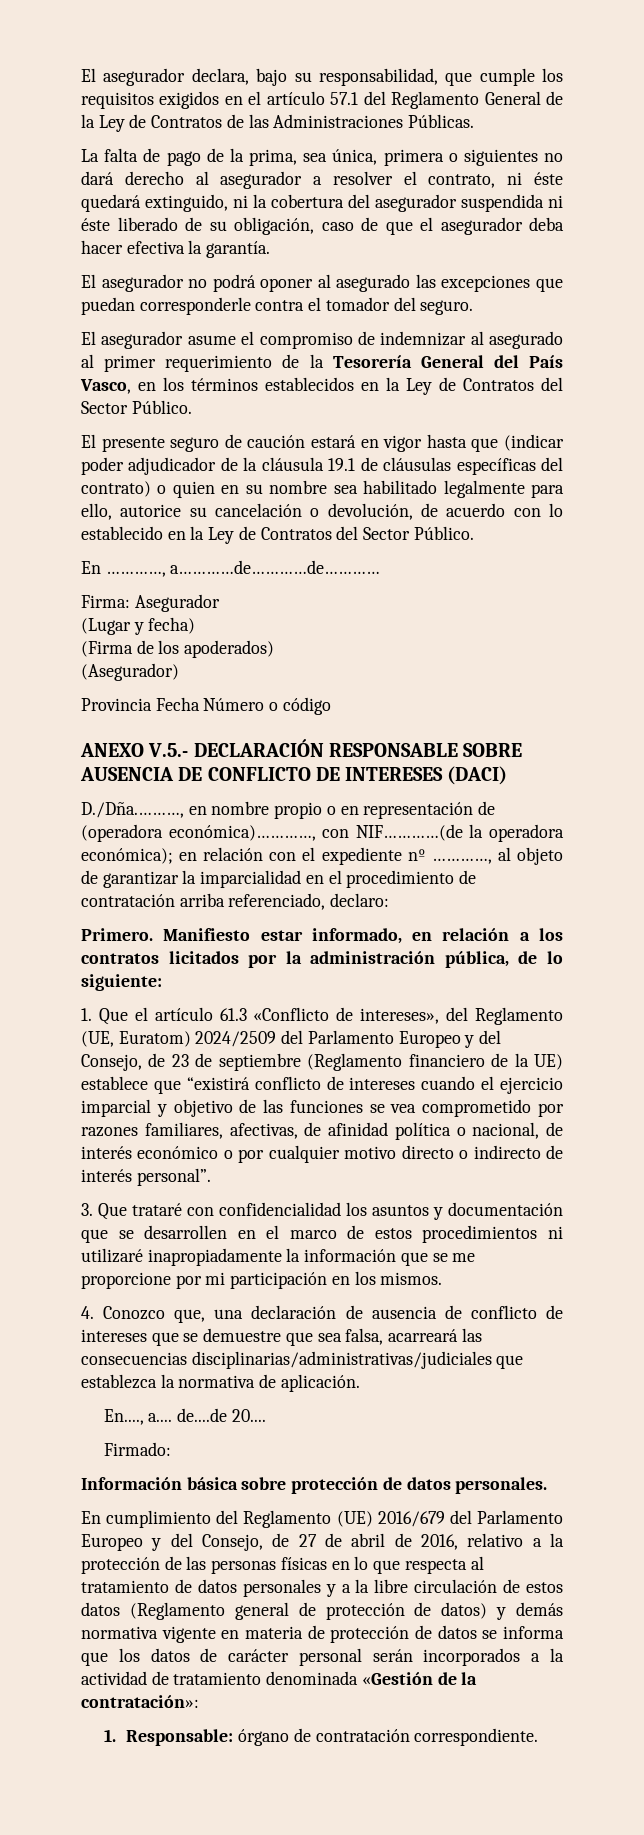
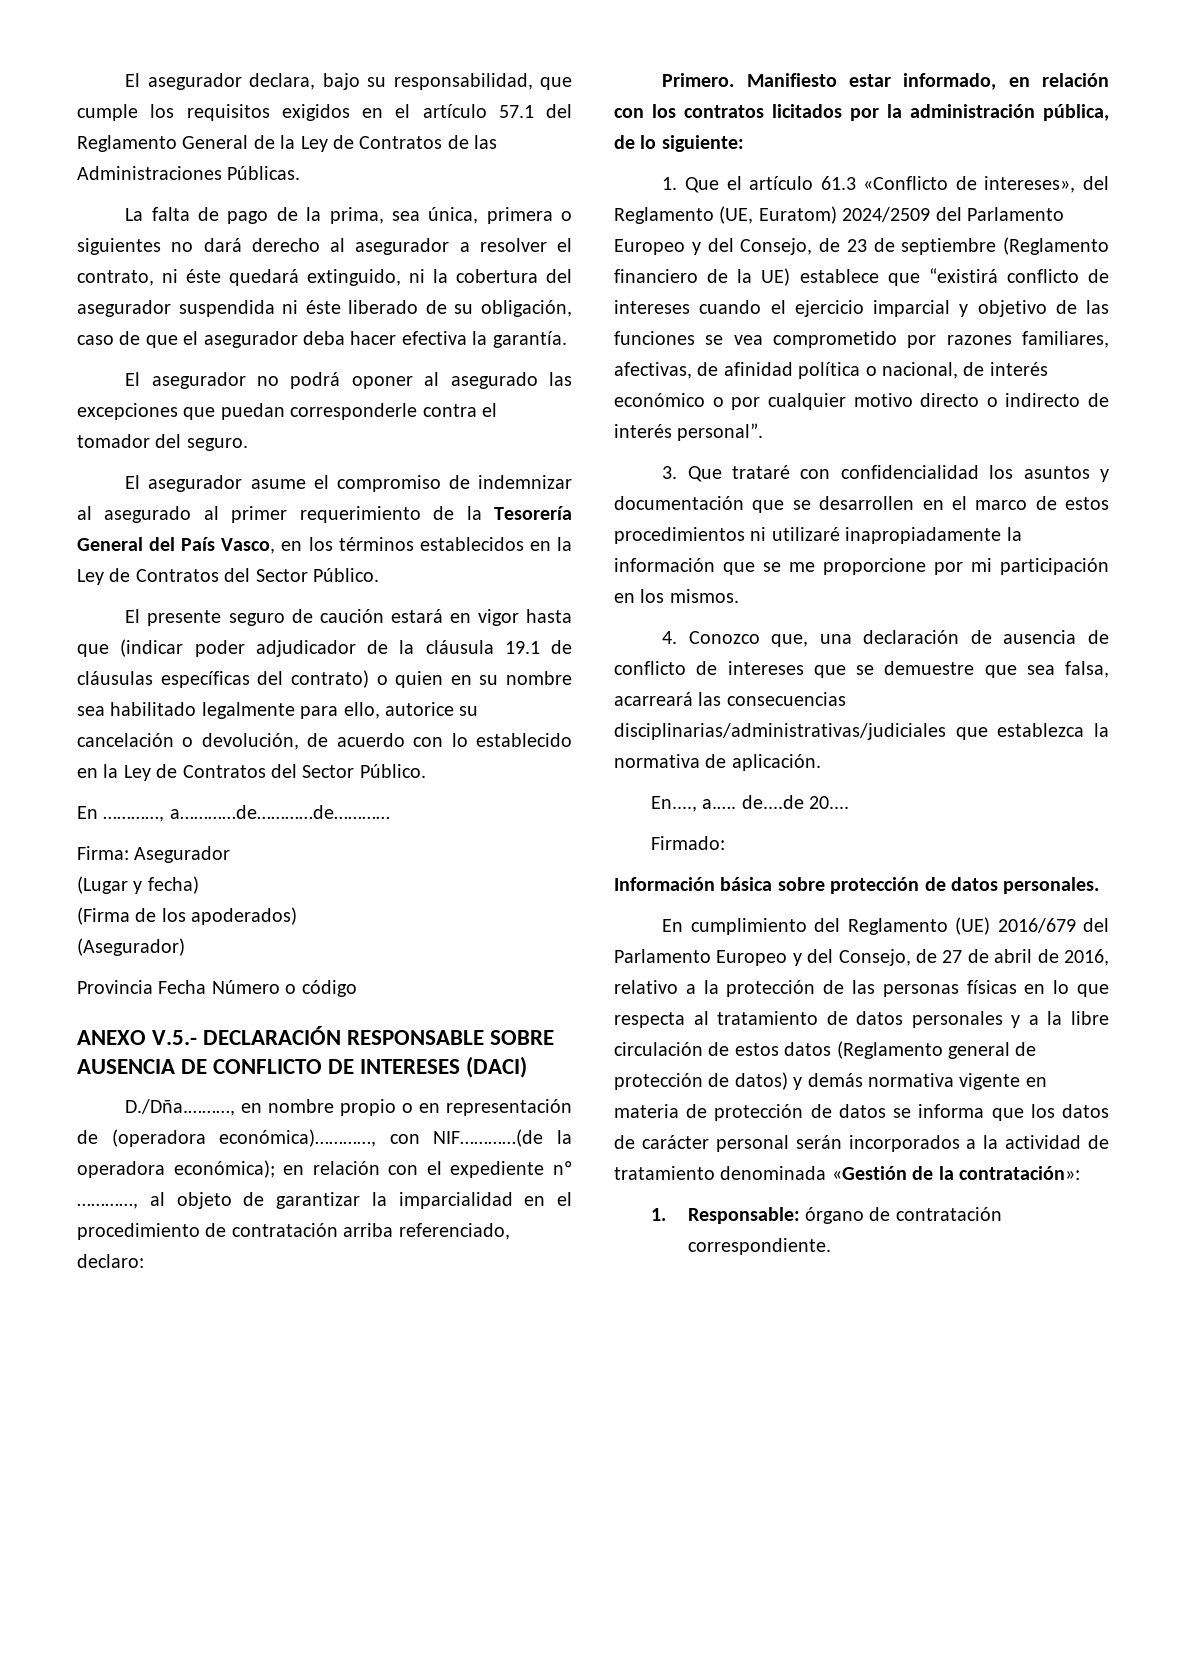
- Manifiesto estar informado, en relación a los contratos licitados por la administración pública, de lo siguiente:
+ Manifiesto estar informado, en relación con los contratos licitados por la administración pública, de lo siguiente:
- En...., a.... de....de 20....
+ En...., a.…. de....de 20....

